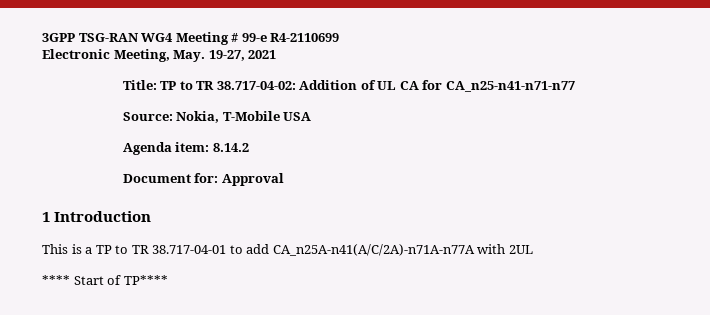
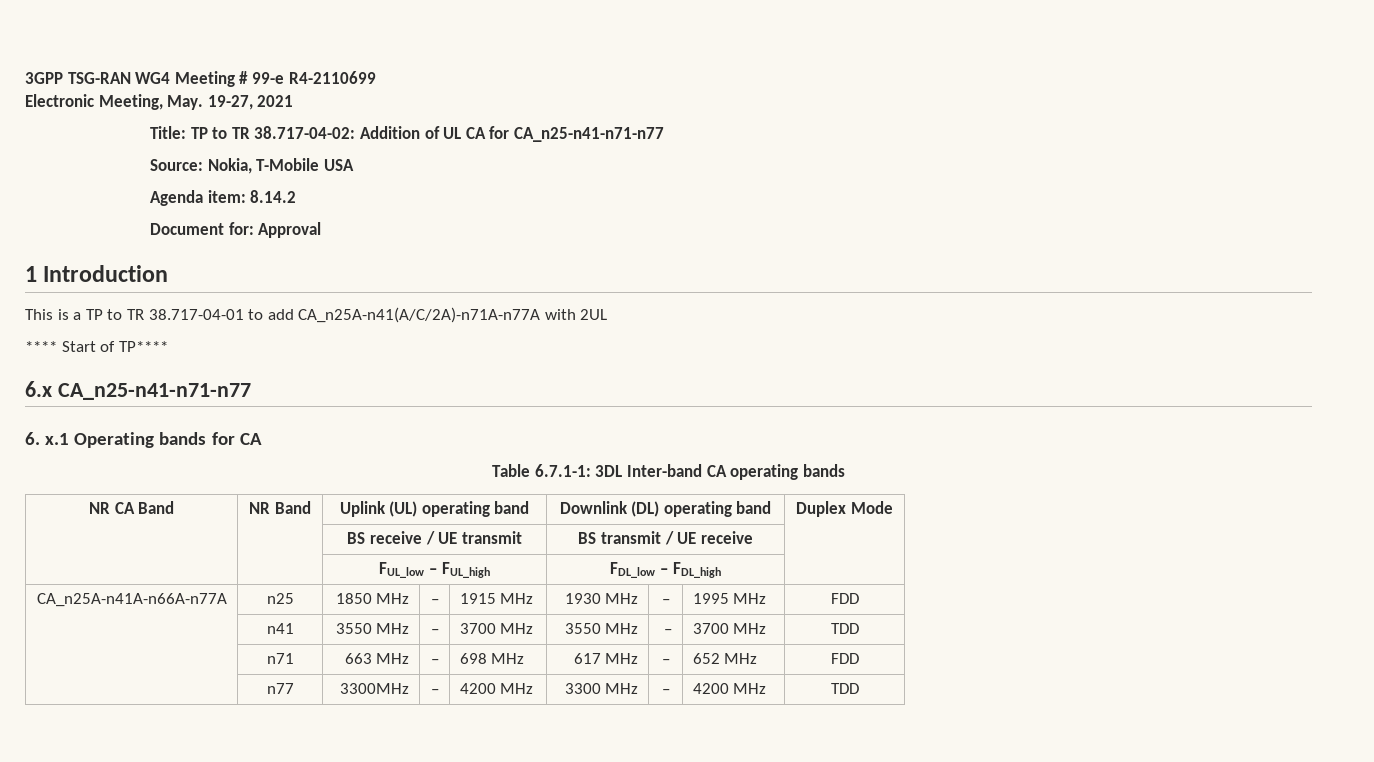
+ 6.x CA_n25-n41-n71-n77
+ 6. x.1 Operating bands for CA
+ Table 6.7.1-1: 3DL Inter-band CA operating bands
+ NR CA Band | NR Band | Uplink (UL) operating band | Downlink (DL) operating band | Duplex Mode
+ | | BS receive / UE transmit | BS transmit / UE receive |
+ | | FUL_low – FUL_high | FDL_low – FDL_high |
+ CA_n25A-n41A-n66A-n77A | n25 | 1850 MHz | – | 1915 MHz | 1930 MHz | – | 1995 MHz | FDD
+ | n41 | 3550 MHz | – | 3700 MHz | 3550 MHz | – | 3700 MHz | TDD
+ | n71 | 663 MHz | – | 698 MHz | 617 MHz | – | 652 MHz | FDD
+ | n77 | 3300MHz | – | 4200 MHz | 3300 MHz | – | 4200 MHz | TDD

